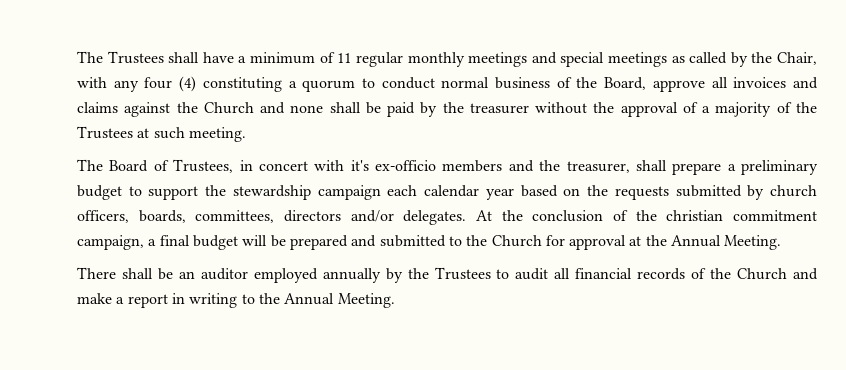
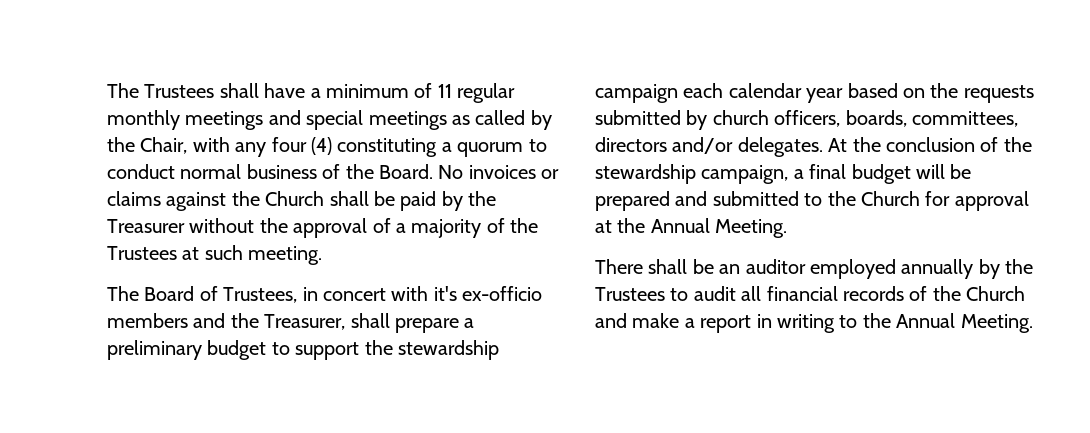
- The Trustees shall have a minimum of 11 regular monthly meetings and special meetings as called by the Chair, with any four (4) constituting a quorum to conduct normal business of the Board, approve all invoices and claims against the Church and none shall be paid by the treasurer without the approval of a majority of the Trustees at such meeting.
+ The Trustees shall have a minimum of 11 regular monthly meetings and special meetings as called by the Chair, with any four (4) constituting a quorum to conduct normal business of the Board. No invoices or claims against the Church shall be paid by the Treasurer without the approval of a majority of the Trustees at such meeting.
- The Board of Trustees, in concert with it's ex-officio members and the treasurer, shall prepare a preliminary budget to support the stewardship campaign each calendar year based on the requests submitted by church officers, boards, committees, directors and/or delegates.
+ The Board of Trustees, in concert with it's ex-officio members and the Treasurer, shall prepare a preliminary budget to support the stewardship campaign each calendar year based on the requests submitted by church officers, boards, committees, directors and/or delegates.
- At the conclusion of the christian commitment campaign, a final budget will be prepared and submitted to the Church for approval at the Annual Meeting.
+ At the conclusion of the stewardship campaign, a final budget will be prepared and submitted to the Church for approval at the Annual Meeting.

